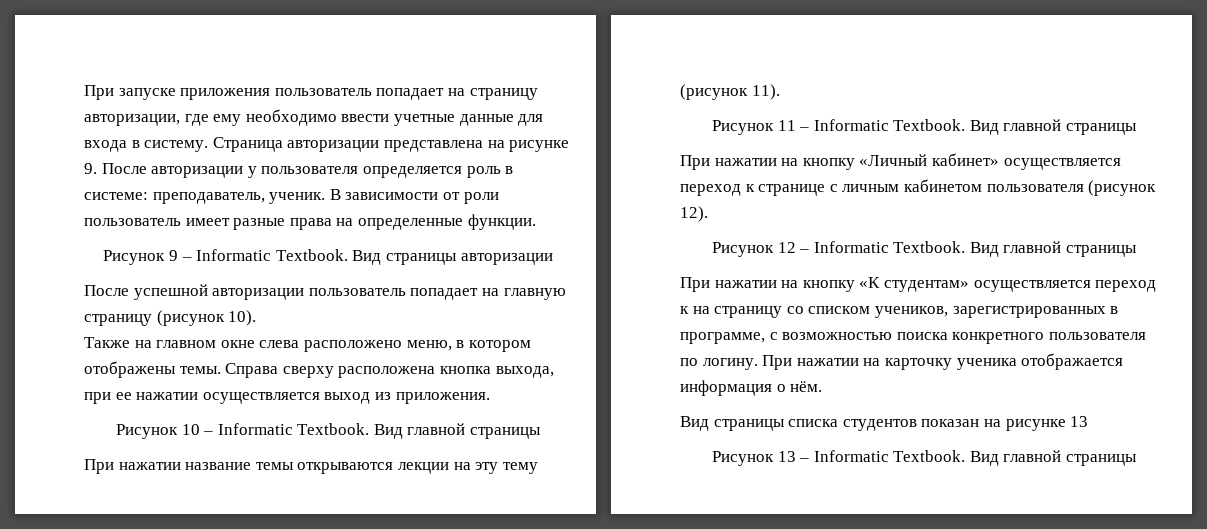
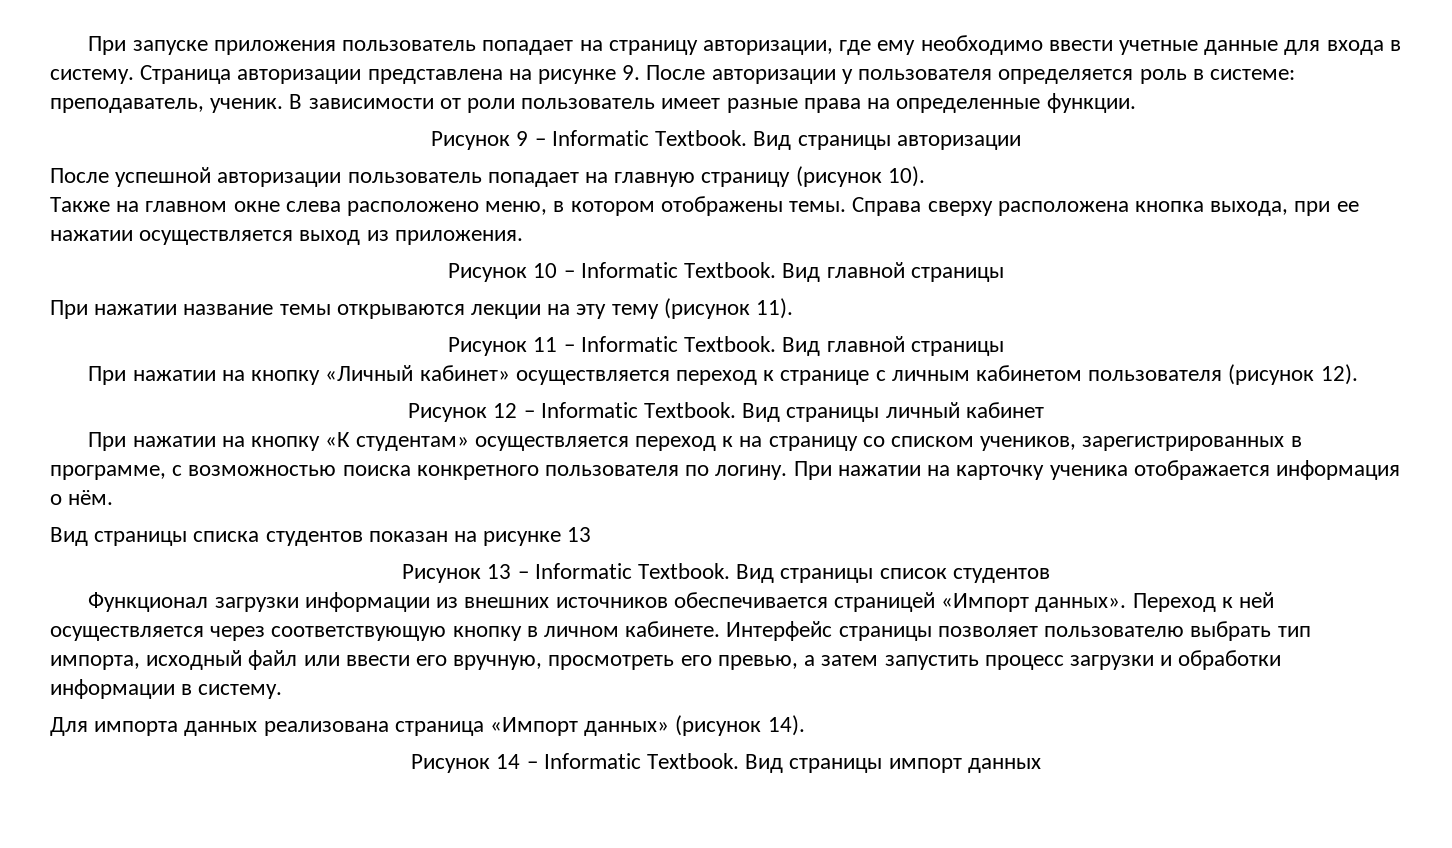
- Рисунок 12 – Informatic Textbook. Вид главной страницы
+ Рисунок 12 – Informatic Textbook. Вид страницы личный кабинет
- Рисунок 13 – Informatic Textbook. Вид главной страницы
+ Рисунок 13 – Informatic Textbook. Вид страницы список студентов
+ Функционал загрузки информации из внешних источников обеспечивается страницей «Импорт данных». Переход к ней осуществляется через соответствующую кнопку в личном кабинете. Интерфейс страницы позволяет пользователю выбрать тип импорта, исходный файл или ввести его вручную, просмотреть его превью, а затем запустить процесс загрузки и обработки информации в систему.
+ Для импорта данных реализована страница «Импорт данных» (рисунок 14).
+ Рисунок 14 – Informatic Textbook. Вид страницы импорт данных

